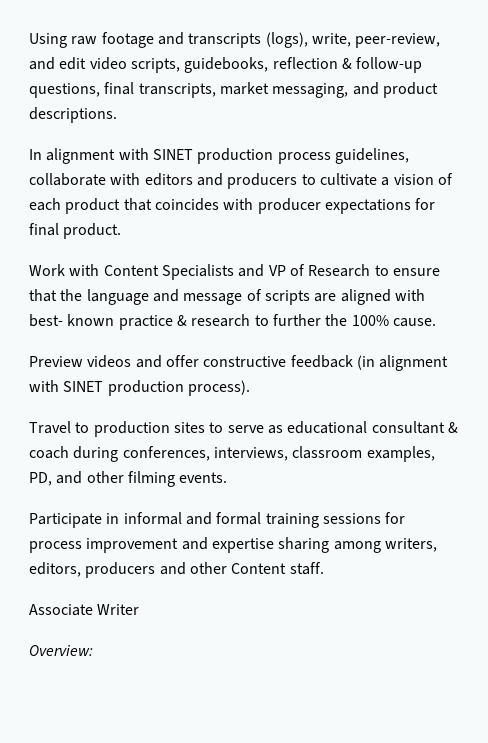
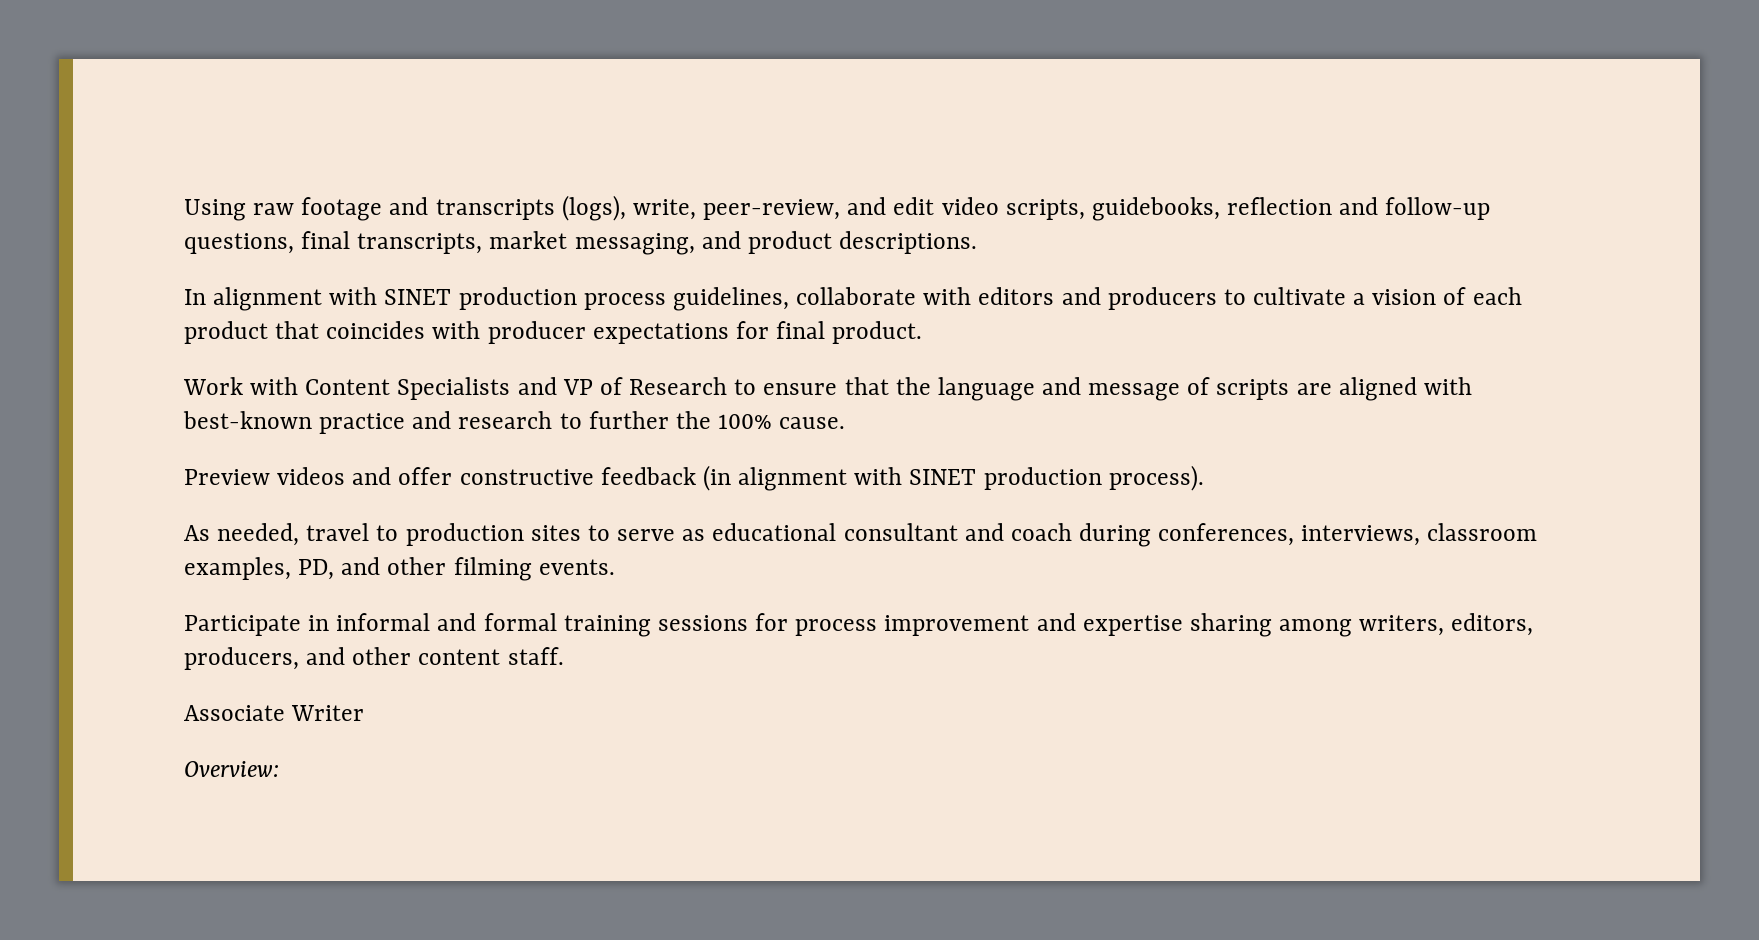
- Using raw footage and transcripts (logs), write, peer-review, and edit video scripts, guidebooks, reflection & follow-up questions, final transcripts, market messaging, and product descriptions.
+ Using raw footage and transcripts (logs), write, peer-review, and edit video scripts, guidebooks, reflection and follow-up questions, final transcripts, market messaging, and product descriptions.
- Work with Content Specialists and VP of Research to ensure that the language and message of scripts are aligned with best- known practice & research to further the 100% cause.
+ Work with Content Specialists and VP of Research to ensure that the language and message of scripts are aligned with best-known practice and research to further the 100% cause.
- Travel to production sites to serve as educational consultant & coach during conferences, interviews, classroom examples, PD, and other filming events.
+ As needed, travel to production sites to serve as educational consultant and coach during conferences, interviews, classroom examples, PD, and other filming events.
- Participate in informal and formal training sessions for process improvement and expertise sharing among writers, editors, producers and other Content staff.
+ Participate in informal and formal training sessions for process improvement and expertise sharing among writers, editors, producers, and other content staff.

